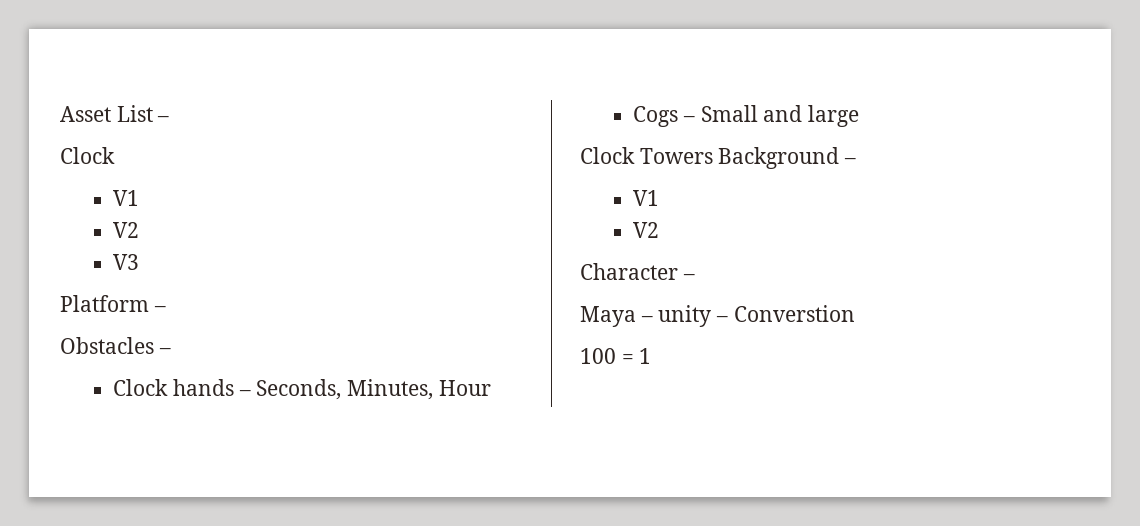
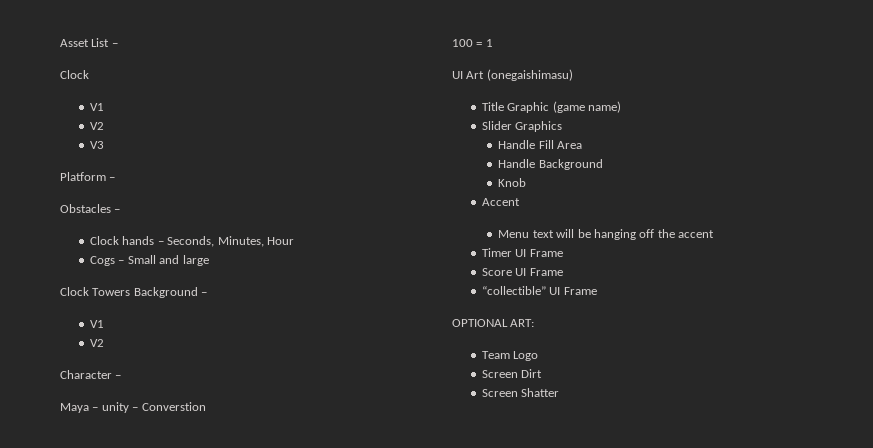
+ UI Art (onegaishimasu)
+ Title Graphic (game name)
+ Slider Graphics
+ Handle Fill Area
+ Handle Background
+ Knob
+ Accent
+ Menu text will be hanging off the accent
+ Timer UI Frame
+ Score UI Frame
+ “collectible” UI Frame
+ OPTIONAL ART:
+ Team Logo
+ Screen Dirt
+ Screen Shatter

